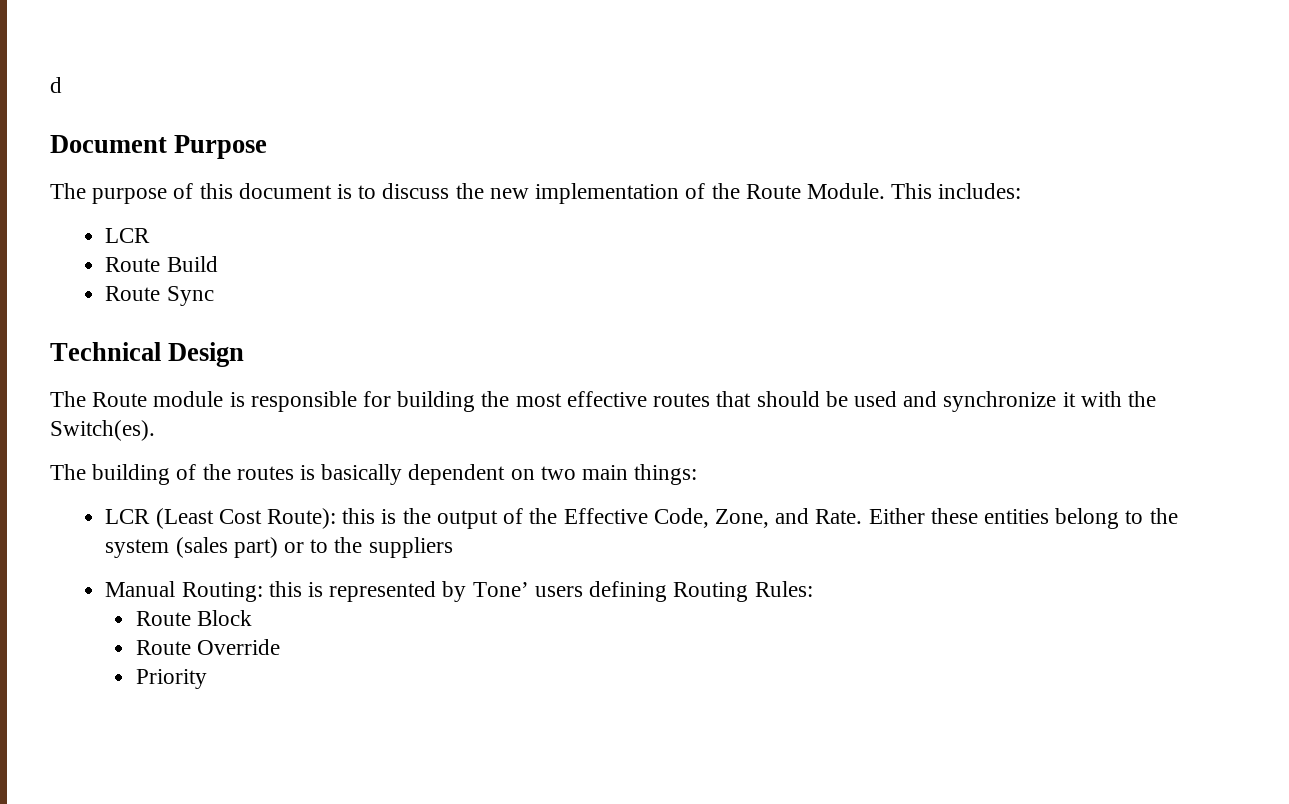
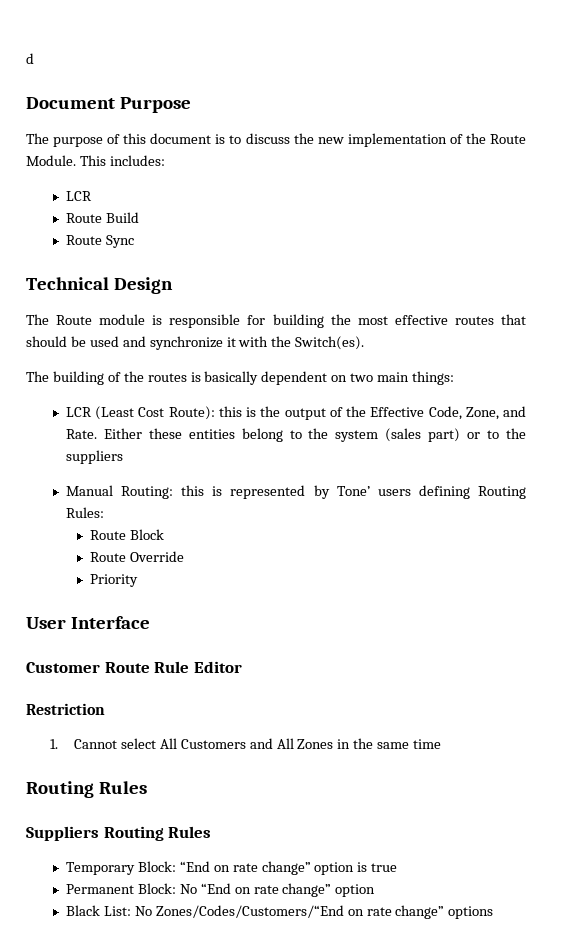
+ User Interface
+ Customer Route Rule Editor
+ Restriction
+ 1. Cannot select All Customers and All Zones in the same time
+ Routing Rules
+ Suppliers Routing Rules
+ Temporary Block: “End on rate change” option is true
+ Permanent Block: No “End on rate change” option
+ Black List: No Zones/Codes/Customers/“End on rate change” options

